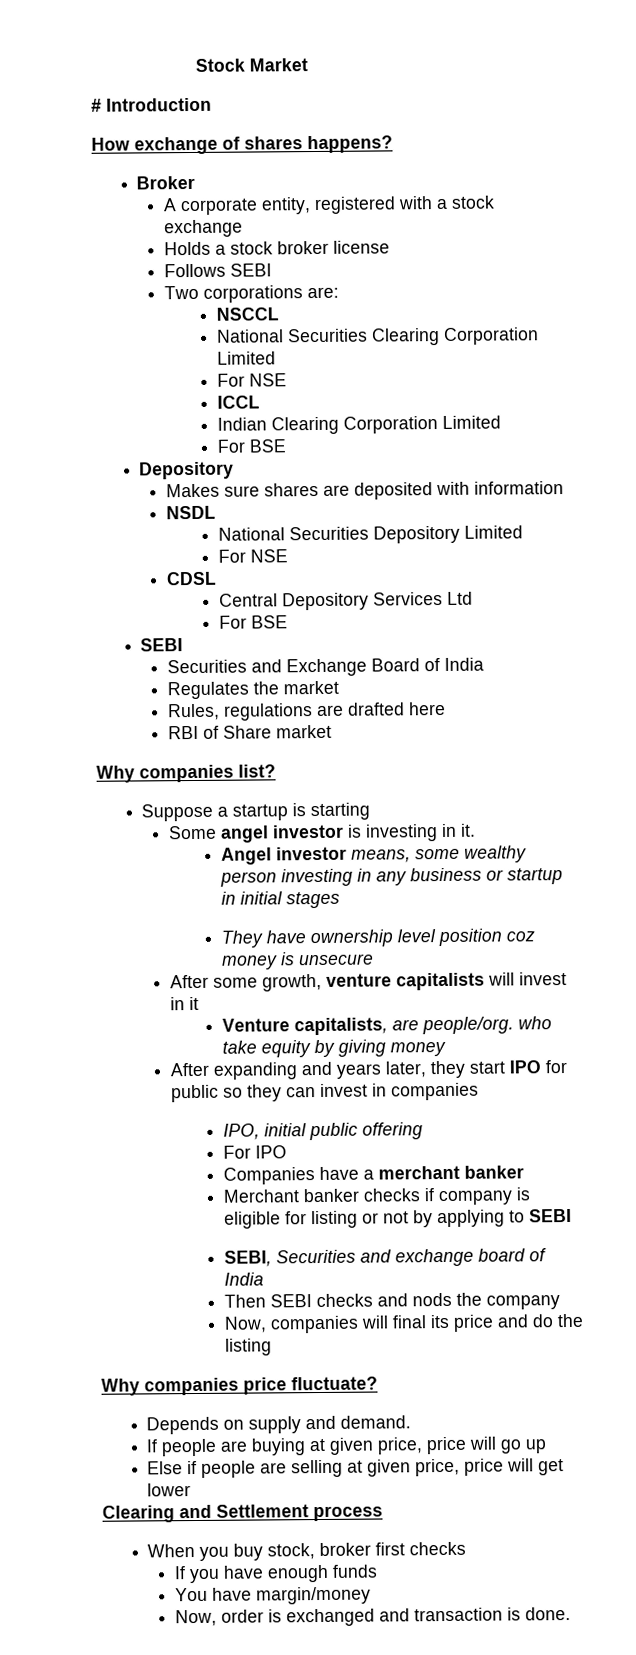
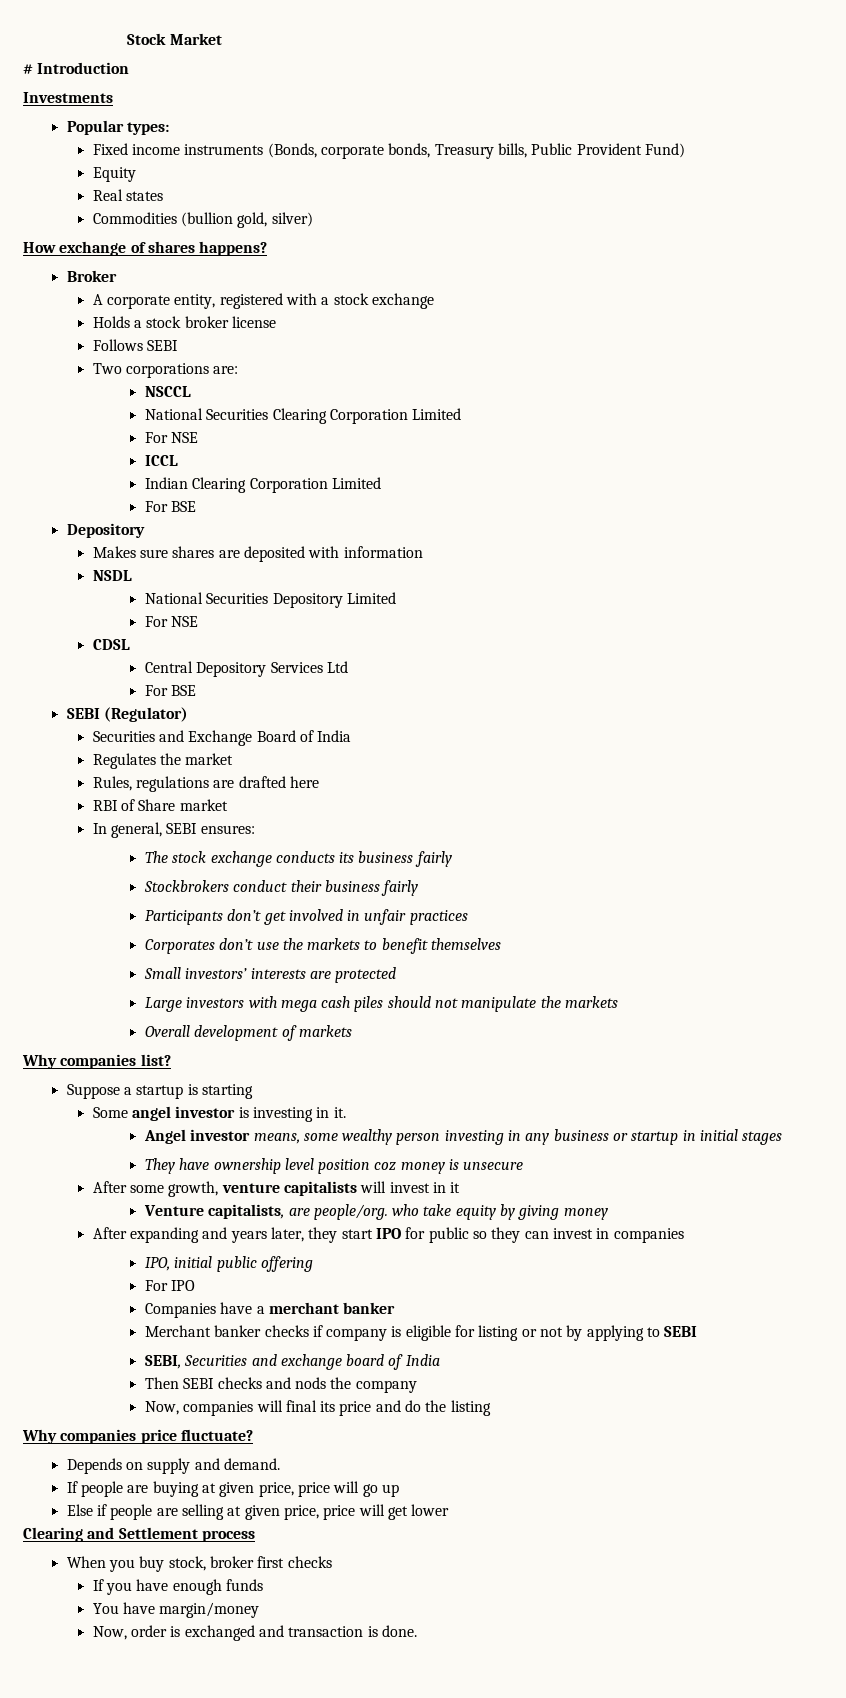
+ Investments
+ Popular types:
+ Fixed income instruments (Bonds, corporate bonds, Treasury bills, Public Provident Fund)
+ Equity
+ Real states
+ Commodities (bullion gold, silver)
  Central Depository Services Ltd
  For BSE
- SEBI
+ SEBI (Regulator)
+ In general, SEBI ensures:
+ The stock exchange conducts its business fairly
+ Stockbrokers conduct their business fairly
+ Participants don’t get involved in unfair practices
+ Corporates don’t use the markets to benefit themselves
+ Small investors’ interests are protected
+ Large investors with mega cash piles should not manipulate the markets
+ Overall development of markets

